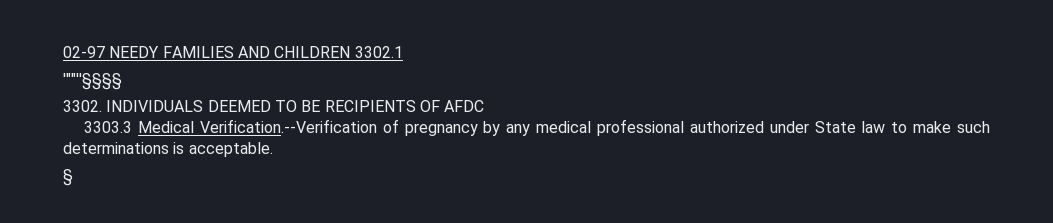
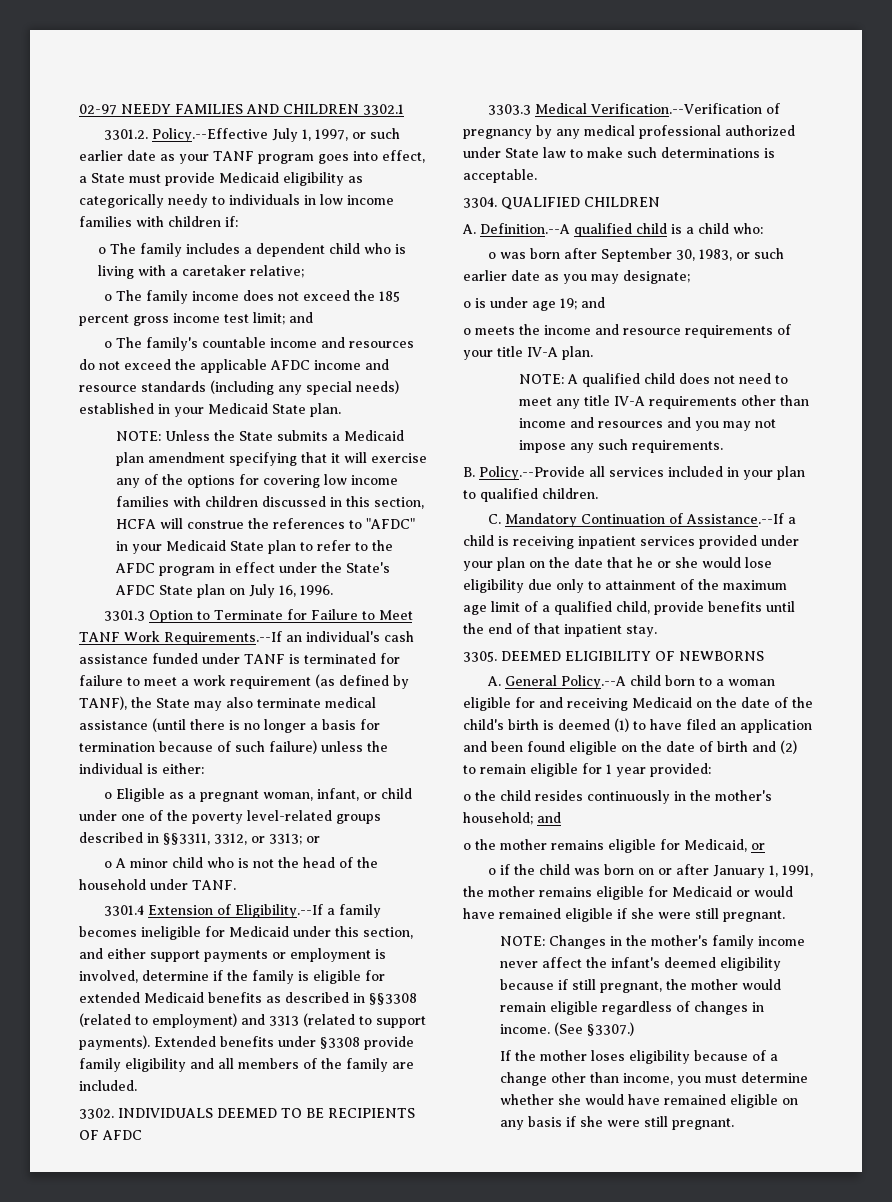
- '""''§§§§
+ 3301.2. Policy.--Effective July 1, 1997, or such earlier date as your TANF program goes into effect, a State must provide Medicaid eligibility as categorically needy to individuals in low income families with children if:
+ o The family includes a dependent child who is living with a caretaker relative;
+ o The family income does not exceed the 185 percent gross income test limit; and
+ o The family's countable income and resources do not exceed the applicable AFDC income and resource standards (including any special needs) established in your Medicaid State plan.
+ NOTE: Unless the State submits a Medicaid plan amendment specifying that it will exercise any of the options for covering low income families with children discussed in this section, HCFA will construe the references to "AFDC" in your Medicaid State plan to refer to the AFDC program in effect under the State's AFDC State plan on July 16, 1996.
+ 3301.3 Option to Terminate for Failure to Meet TANF Work Requirements.--If an individual's cash assistance funded under TANF is terminated for failure to meet a work requirement (as defined by TANF), the State may also terminate medical assistance (until there is no longer a basis for termination because of such failure) unless the individual is either:
+ o Eligible as a pregnant woman, infant, or child under one of the poverty level-related groups described in §§3311, 3312, or 3313; or
+ o A minor child who is not the head of the household under TANF.
+ 3301.4 Extension of Eligibility.--If a family becomes ineligible for Medicaid under this section, and either support payments or employment is involved, determine if the family is eligible for extended Medicaid benefits as described in §§3308 (related to employment) and 3313 (related to support payments). Extended benefits under §3308 provide family eligibility and all members of the family are included.
- §
+ 3304. QUALIFIED CHILDREN
+ A. Definition.--A qualified child is a child who:
+ o was born after September 30, 1983, or such earlier date as you may designate;
+ o is under age 19; and
+ o meets the income and resource requirements of your title IV-A plan.
+ NOTE: A qualified child does not need to meet any title IV-A requirements other than income and resources and you may not impose any such requirements.
+ B. Policy.--Provide all services included in your plan to qualified children.
+ C. Mandatory Continuation of Assistance.--If a child is receiving inpatient services provided under your plan on the date that he or she would lose eligibility due only to attainment of the maximum age limit of a qualified child, provide benefits until the end of that inpatient stay.
+ 3305. DEEMED ELIGIBILITY OF NEWBORNS
+ A. General Policy.--A child born to a woman eligible for and receiving Medicaid on the date of the child's birth is deemed (1) to have filed an application and been found eligible on the date of birth and (2) to remain eligible for 1 year provided:
+ o the child resides continuously in the mother's household; and
+ o the mother remains eligible for Medicaid, or
+ o if the child was born on or after January 1, 1991, the mother remains eligible for Medicaid or would have remained eligible if she were still pregnant.
+ NOTE: Changes in the mother's family income never affect the infant's deemed eligibility because if still pregnant, the mother would remain eligible regardless of changes in income. (See §3307.)
+ If the mother loses eligibility because of a change other than income, you must determine whether she would have remained eligible on any basis if she were still pregnant.

